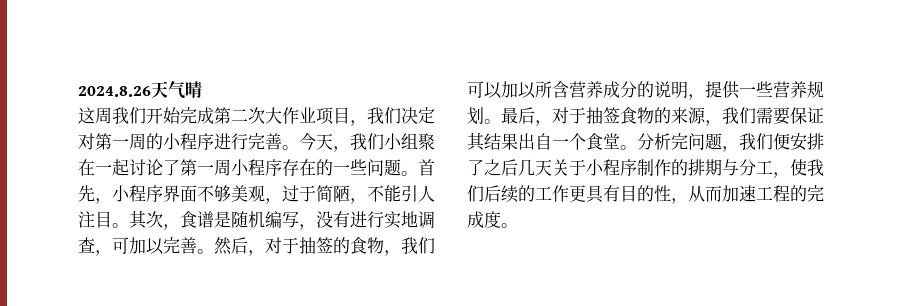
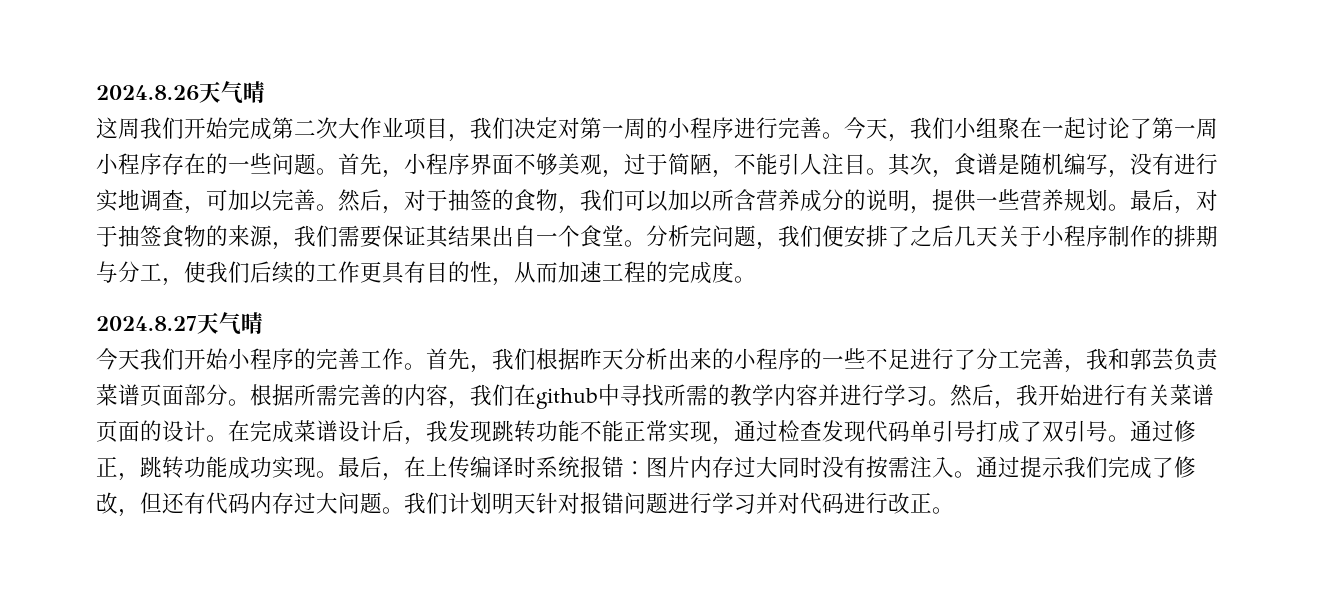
+ 2024.8.27天气晴
+ 今天我们开始小程序的完善工作。首先，我们根据昨天分析出来的小程序的一些不足进行了分工完善，我和郭芸负责菜谱页面部分。根据所需完善的内容，我们在github中寻找所需的教学内容并进行学习。然后，我开始进行有关菜谱页面的设计。在完成菜谱设计后，我发现跳转功能不能正常实现，通过检查发现代码单引号打成了双引号。通过修正，跳转功能成功实现。最后，在上传编译时系统报错：图片内存过大同时没有按需注入。通过提示我们完成了修改，但还有代码内存过大问题。我们计划明天针对报错问题进行学习并对代码进行改正。

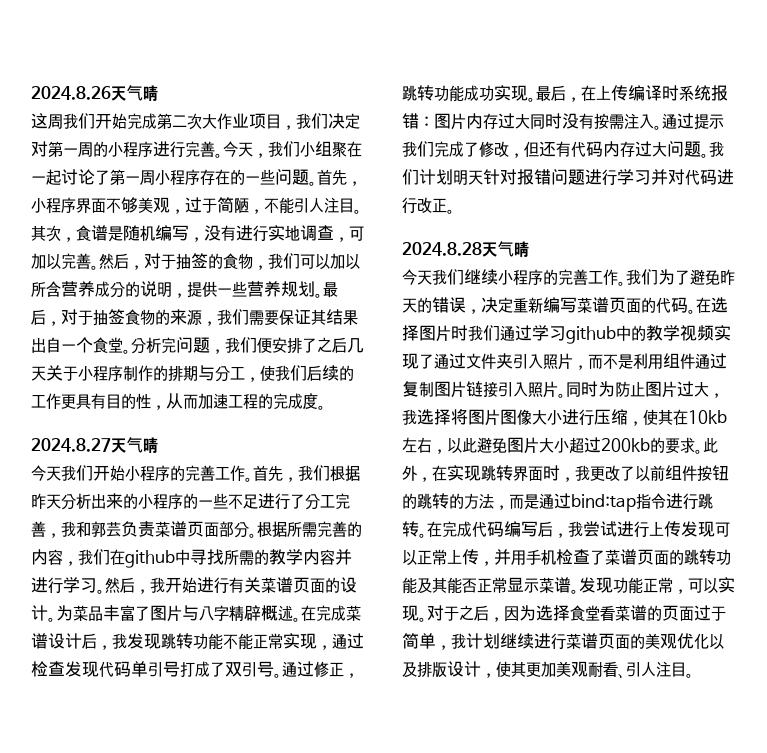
+ 为菜品丰富了图片与八字精辟概述。
+ 2024.8.28天气晴
+ 今天我们继续小程序的完善工作。我们为了避免昨天的错误，决定重新编写菜谱页面的代码。在选择图片时我们通过学习github中的教学视频实现了通过文件夹引入照片，而不是利用组件通过复制图片链接引入照片。同时为防止图片过大，我选择将图片图像大小进行压缩，使其在10kb左右，以此避免图片大小超过200kb的要求。此外，在实现跳转界面时，我更改了以前组件按钮的跳转的方法，而是通过bind:tap指令进行跳转。在完成代码编写后，我尝试进行上传发现可以正常上传，并用手机检查了菜谱页面的跳转功能及其能否正常显示菜谱。发现功能正常，可以实现。对于之后，因为选择食堂看菜谱的页面过于简单，我计划继续进行菜谱页面的美观优化以及排版设计，使其更加美观耐看、引人注目。

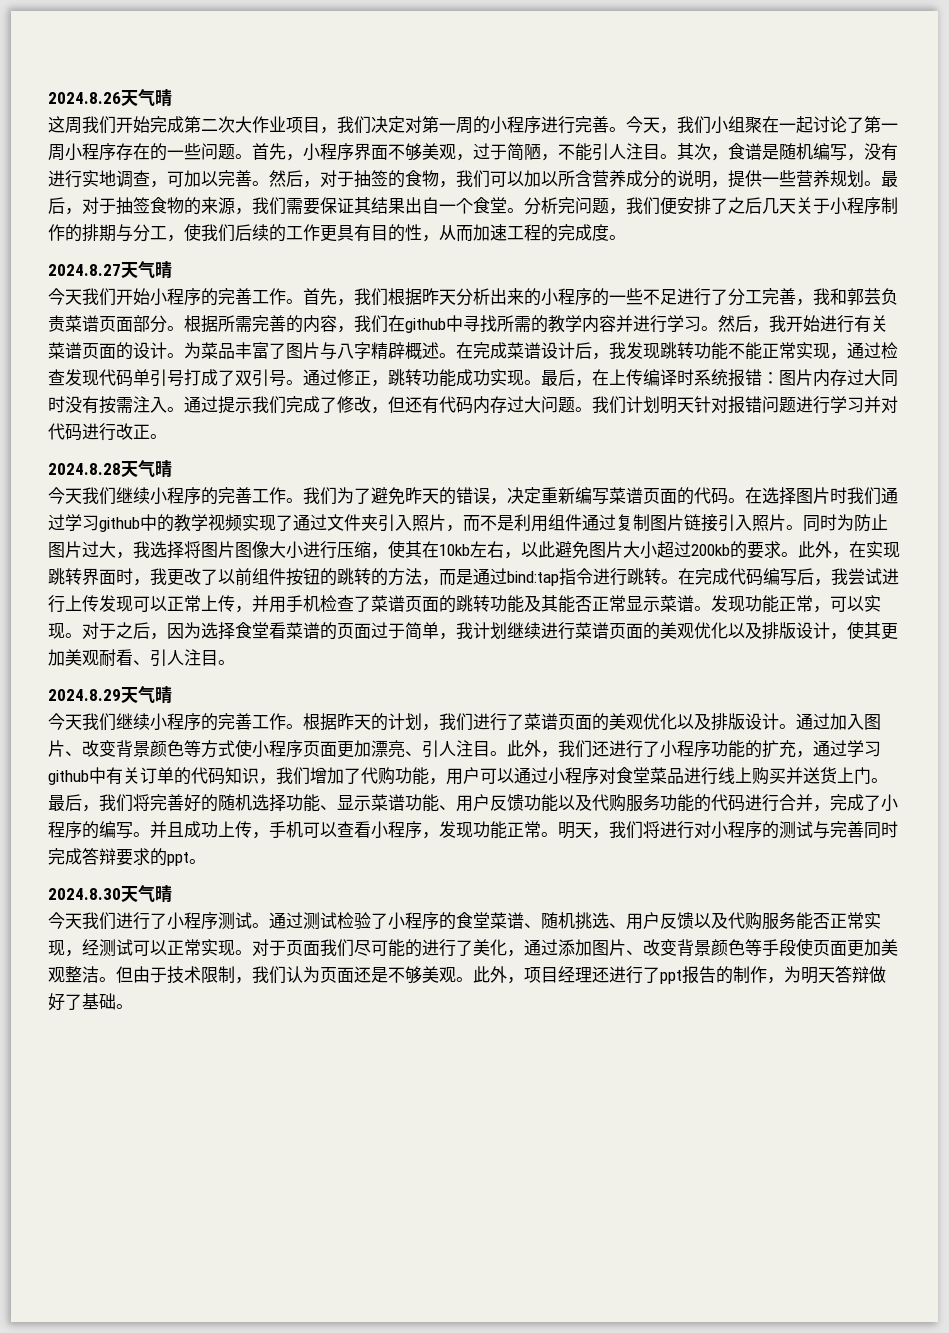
+ 2024.8.29天气晴
+ 今天我们继续小程序的完善工作。根据昨天的计划，我们进行了菜谱页面的美观优化以及排版设计。通过加入图片、改变背景颜色等方式使小程序页面更加漂亮、引人注目。此外，我们还进行了小程序功能的扩充，通过学习github中有关订单的代码知识，我们增加了代购功能，用户可以通过小程序对食堂菜品进行线上购买并送货上门。最后，我们将完善好的随机选择功能、显示菜谱功能、用户反馈功能以及代购服务功能的代码进行合并，完成了小程序的编写。并且成功上传，手机可以查看小程序，发现功能正常。明天，我们将进行对小程序的测试与完善同时完成答辩要求的ppt。
+ 2024.8.30天气晴
+ 今天我们进行了小程序测试。通过测试检验了小程序的食堂菜谱、随机挑选、用户反馈以及代购服务能否正常实现，经测试可以正常实现。对于页面我们尽可能的进行了美化，通过添加图片、改变背景颜色等手段使页面更加美观整洁。但由于技术限制，我们认为页面还是不够美观。此外，项目经理还进行了ppt报告的制作，为明天答辩做好了基础。

